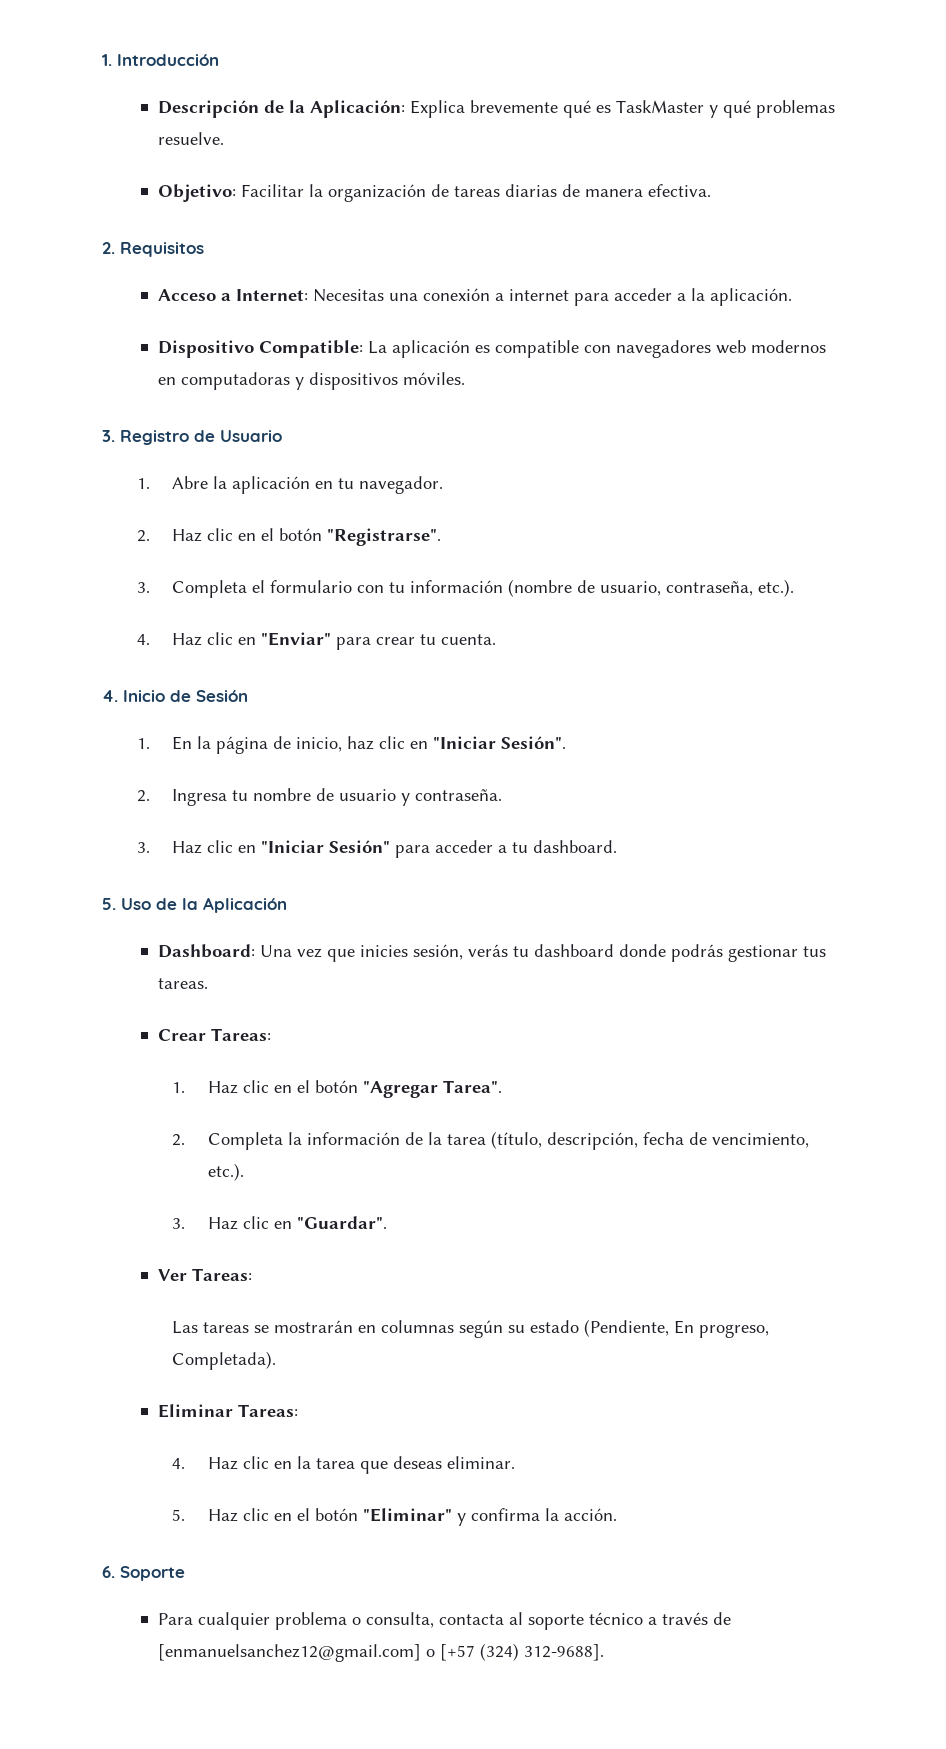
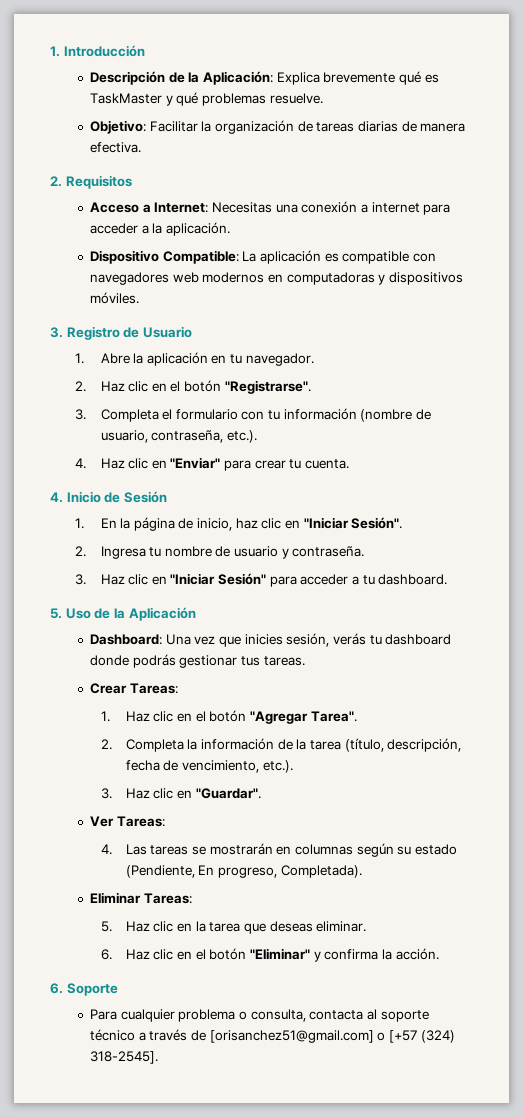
- Las tareas se mostrarán en columnas según su estado (Pendiente, En progreso, Completada).
+ 4. Las tareas se mostrarán en columnas según su estado (Pendiente, En progreso, Completada).
- 4. Haz clic en la tarea que deseas eliminar.
+ 5. Haz clic en la tarea que deseas eliminar.
- 5. Haz clic en el botón "Eliminar" y confirma la acción.
+ 6. Haz clic en el botón "Eliminar" y confirma la acción.
- Para cualquier problema o consulta, contacta al soporte técnico a través de [enmanuelsanchez12@gmail.com] o [+57 (324) 312-9688].
+ Para cualquier problema o consulta, contacta al soporte técnico a través de [orisanchez51@gmail.com] o [+57 (324) 318-2545].

